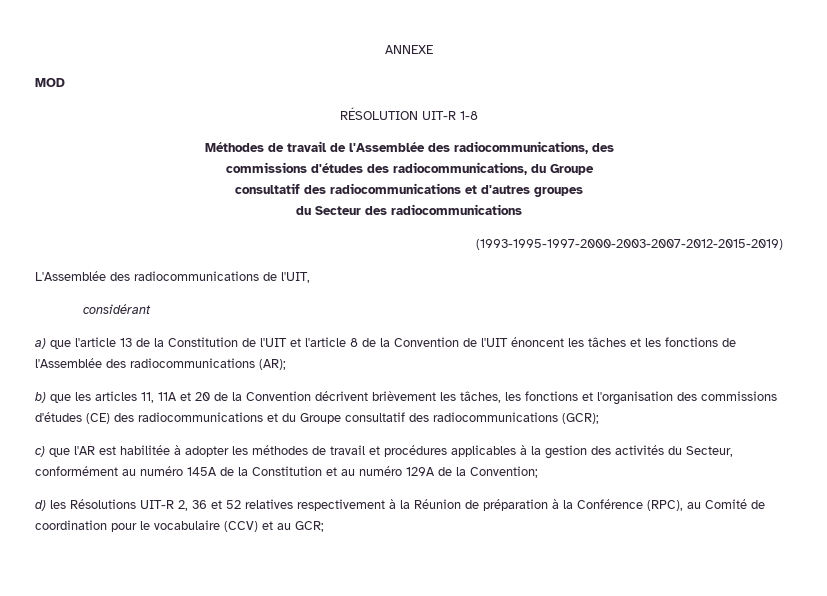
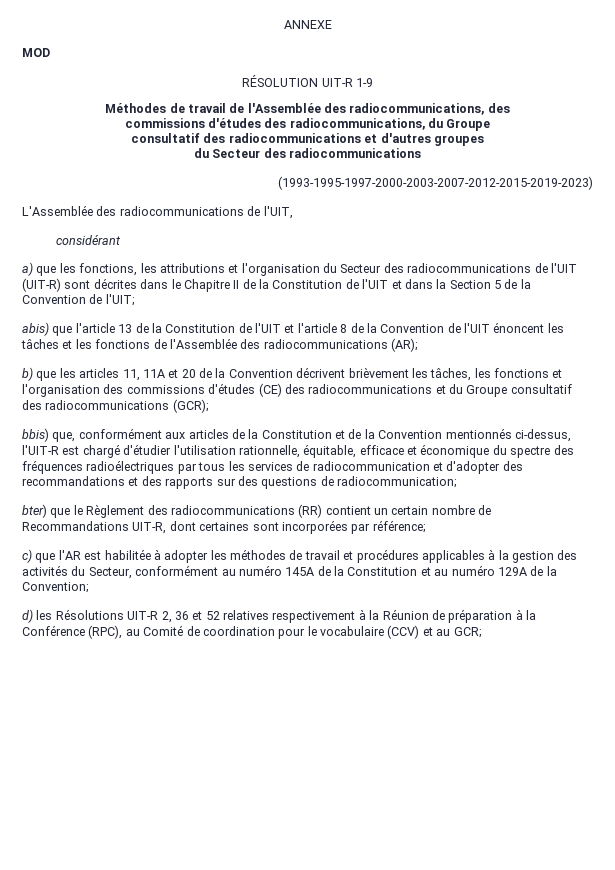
- RÉSOLUTION UIT-R 1-8
+ RÉSOLUTION UIT-R 1-9
- (1993-1995-1997-2000-2003-2007-2012-2015-2019)
+ (1993-1995-1997-2000-2003-2007-2012-2015-2019-2023)
- a) que l'article 13 de la Constitution de l'UIT et l'article 8 de la Convention de l'UIT énoncent les tâches et les fonctions de l'Assemblée des radiocommunications (AR);
+ a) que les fonctions, les attributions et l'organisation du Secteur des radiocommunications de l'UIT (UIT-R) sont décrites dans le Chapitre II de la Constitution de l'UIT et dans la Section 5 de la Convention de l'UIT;
+ abis) que l'article 13 de la Constitution de l'UIT et l'article 8 de la Convention de l'UIT énoncent les tâches et les fonctions de l'Assemblée des radiocommunications (AR);
+ bbis) que, conformément aux articles de la Constitution et de la Convention mentionnés ci-dessus, l'UIT-R est chargé d'étudier l'utilisation rationnelle, équitable, efficace et économique du spectre des fréquences radioélectriques par tous les services de radiocommunication et d'adopter des recommandations et des rapports sur des questions de radiocommunication;
+ bter) que le Règlement des radiocommunications (RR) contient un certain nombre de Recommandations UIT-R, dont certaines sont incorporées par référence;

